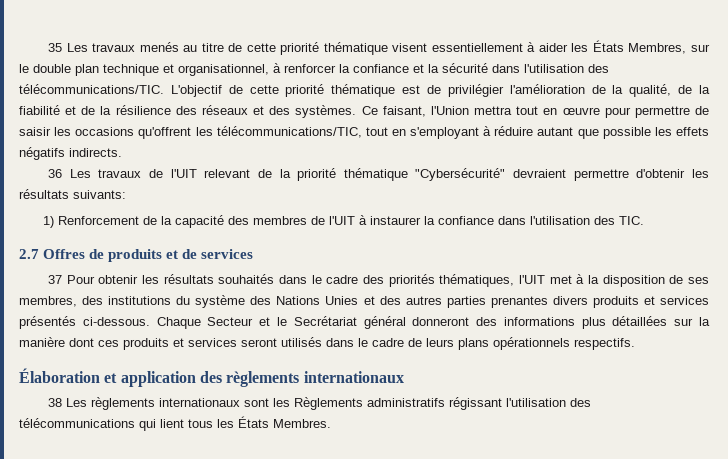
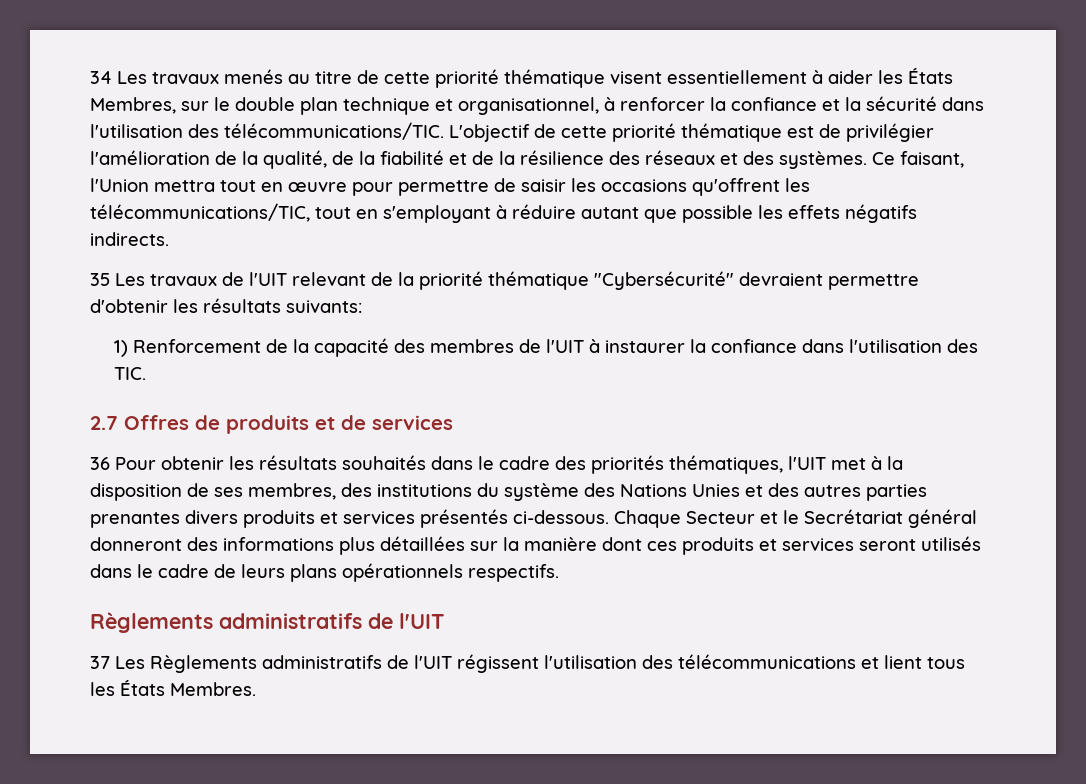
- 35 Les travaux menés au titre de cette priorité thématique visent essentiellement à aider les États Membres, sur le double plan technique et organisationnel, à renforcer la confiance et la sécurité dans l'utilisation des télécommunications/TIC.
+ 34 Les travaux menés au titre de cette priorité thématique visent essentiellement à aider les États Membres, sur le double plan technique et organisationnel, à renforcer la confiance et la sécurité dans l'utilisation des télécommunications/TIC.
- 36 Les travaux de l'UIT relevant de la priorité thématique "Cybersécurité" devraient permettre d'obtenir les résultats suivants:
+ 35 Les travaux de l'UIT relevant de la priorité thématique "Cybersécurité" devraient permettre d'obtenir les résultats suivants:
- 37 Pour obtenir les résultats souhaités dans le cadre des priorités thématiques, l'UIT met à la disposition de ses membres, des institutions du système des Nations Unies et des autres parties prenantes divers produits et services présentés ci-dessous.
+ 36 Pour obtenir les résultats souhaités dans le cadre des priorités thématiques, l'UIT met à la disposition de ses membres, des institutions du système des Nations Unies et des autres parties prenantes divers produits et services présentés ci-dessous.
  Chaque Secteur et le Secrétariat général donneront des informations plus détaillées sur la manière dont ces produits et services seront utilisés dans le cadre de leurs plans opérationnels respectifs.
- Élaboration et application des règlements internationaux
- 38 Les règlements internationaux sont les Règlements administratifs régissant l'utilisation des télécommunications qui lient tous les États Membres.
+ Règlements administratifs de l'UIT
+ 37 Les Règlements administratifs de l'UIT régissent l'utilisation des télécommunications et lient tous les États Membres.

